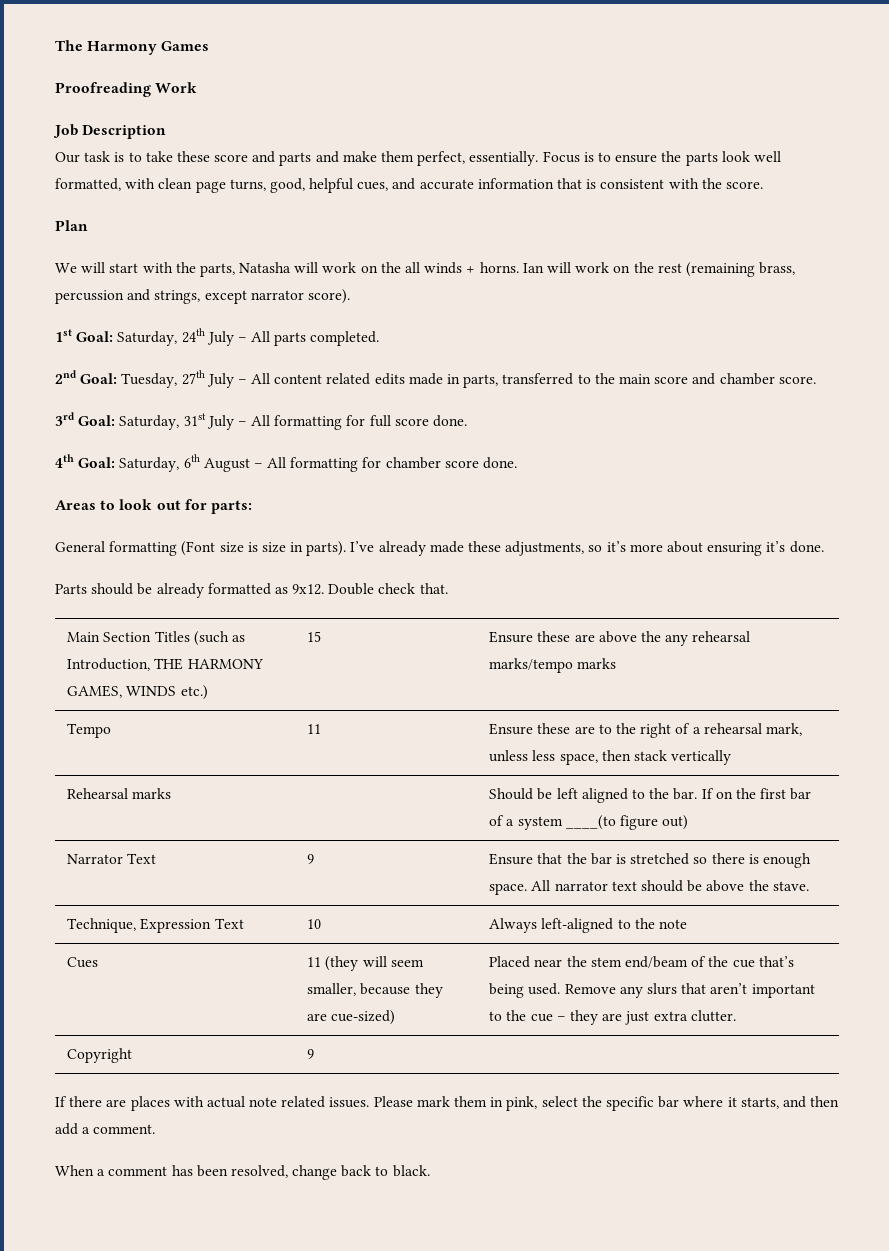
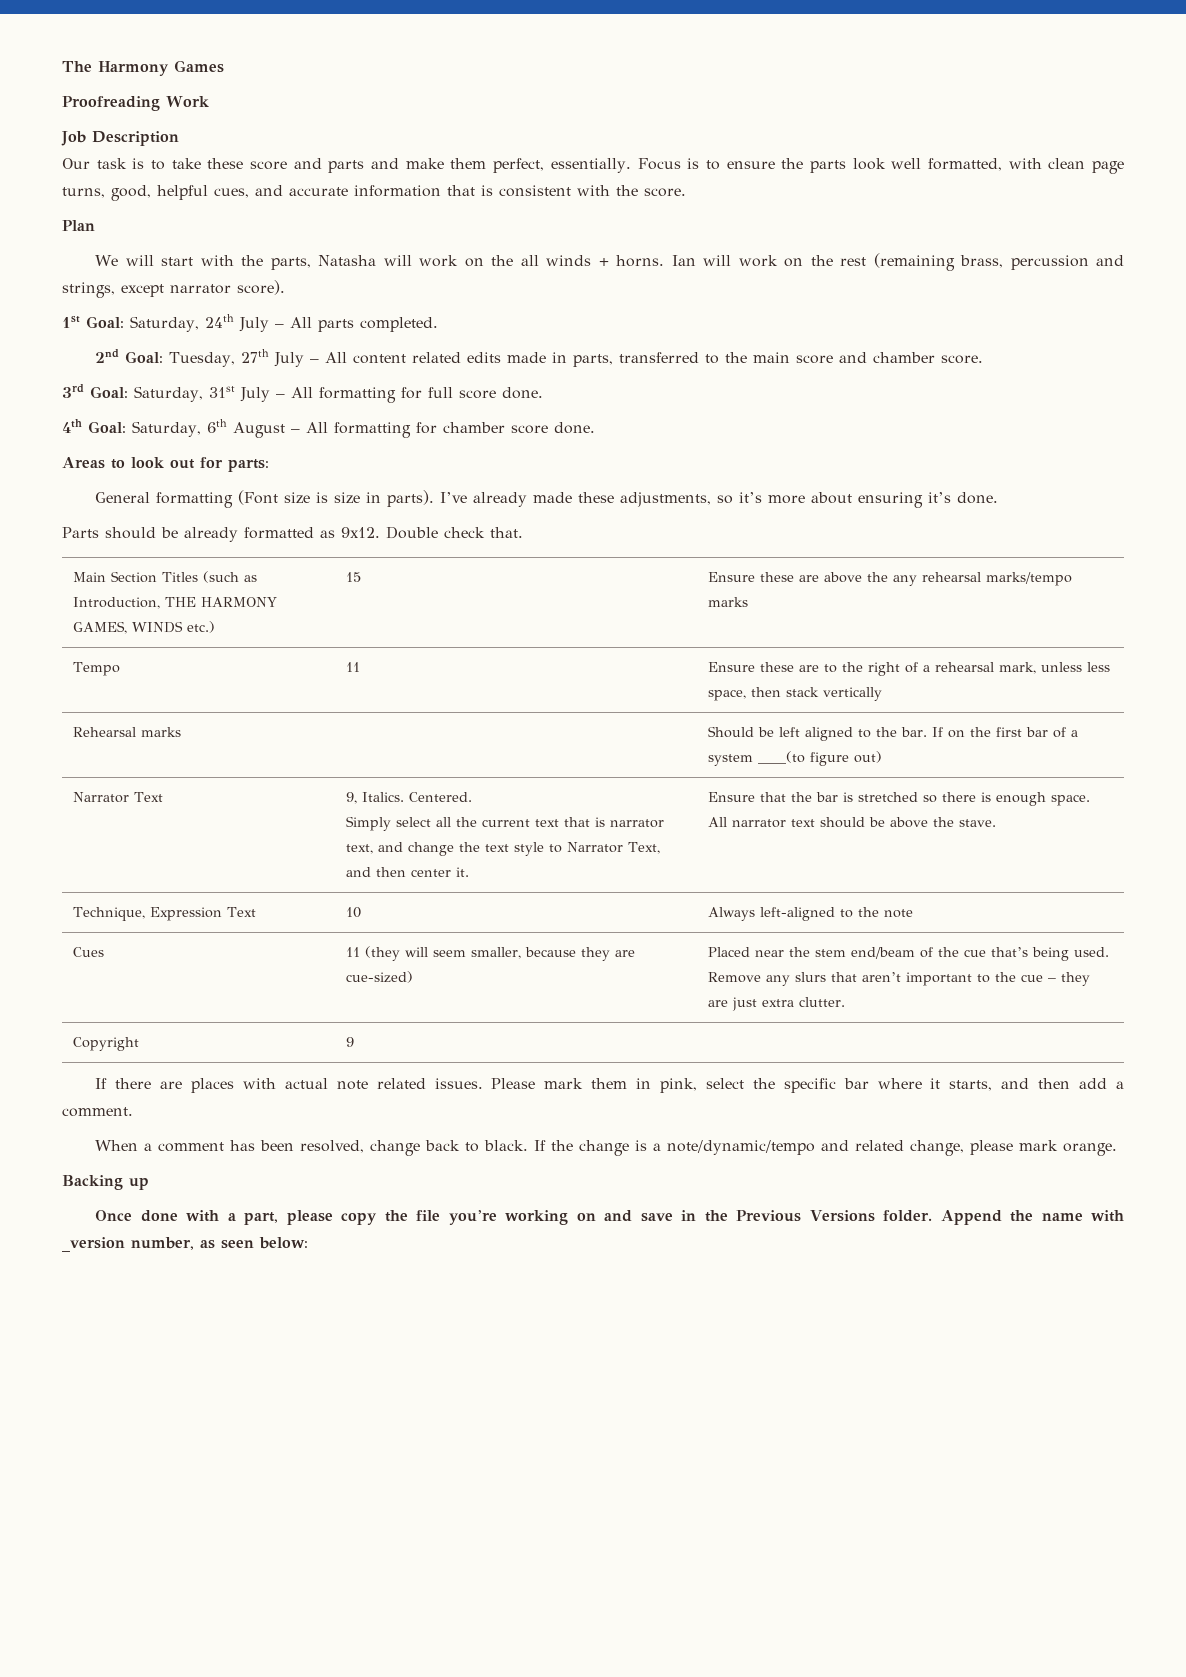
- Narrator Text | 9
+ Narrator Text | 9, Italics. Centered.
+ Simply select all the current text that is narrator text, and change the text style to Narrator Text, and then center it.
+ If the change is a note/dynamic/tempo and related change, please mark orange.
+ Backing up
+ Once done with a part, please copy the file you’re working on and save in the Previous Versions folder. Append the name with _version number, as seen below:

